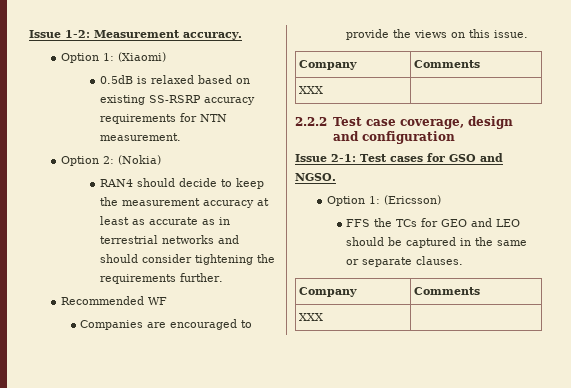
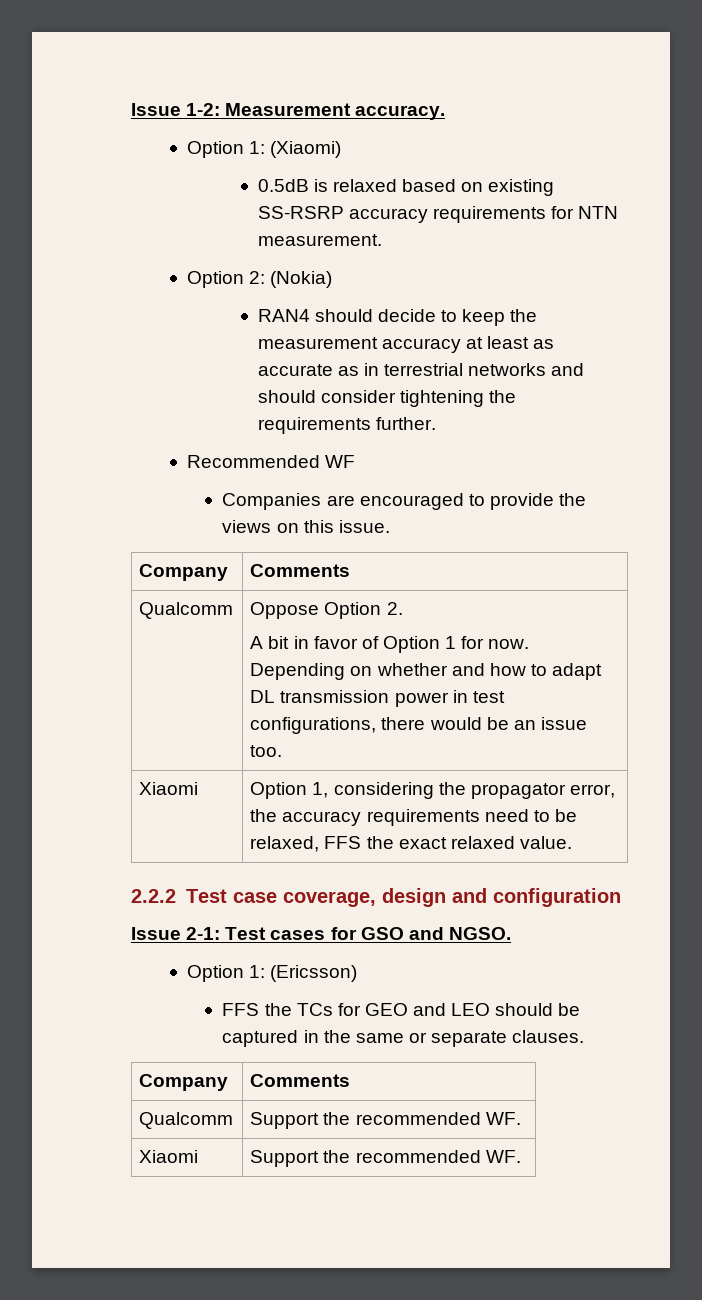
  Companies are encouraged to provide the views on this issue.
  Company | Comments
- XXX |
+ Qualcomm | Oppose Option 2.
+ A bit in favor of Option 1 for now. Depending on whether and how to adapt DL transmission power in test configurations, there would be an issue too.
+ Xiaomi | Option 1, considering the propagator error, the accuracy requirements need to be relaxed, FFS the exact relaxed value.
  FFS the TCs for GEO and LEO should be captured in the same or separate clauses.
  Company | Comments
- XXX |
+ Qualcomm | Support the recommended WF.
+ Xiaomi | Support the recommended WF.

